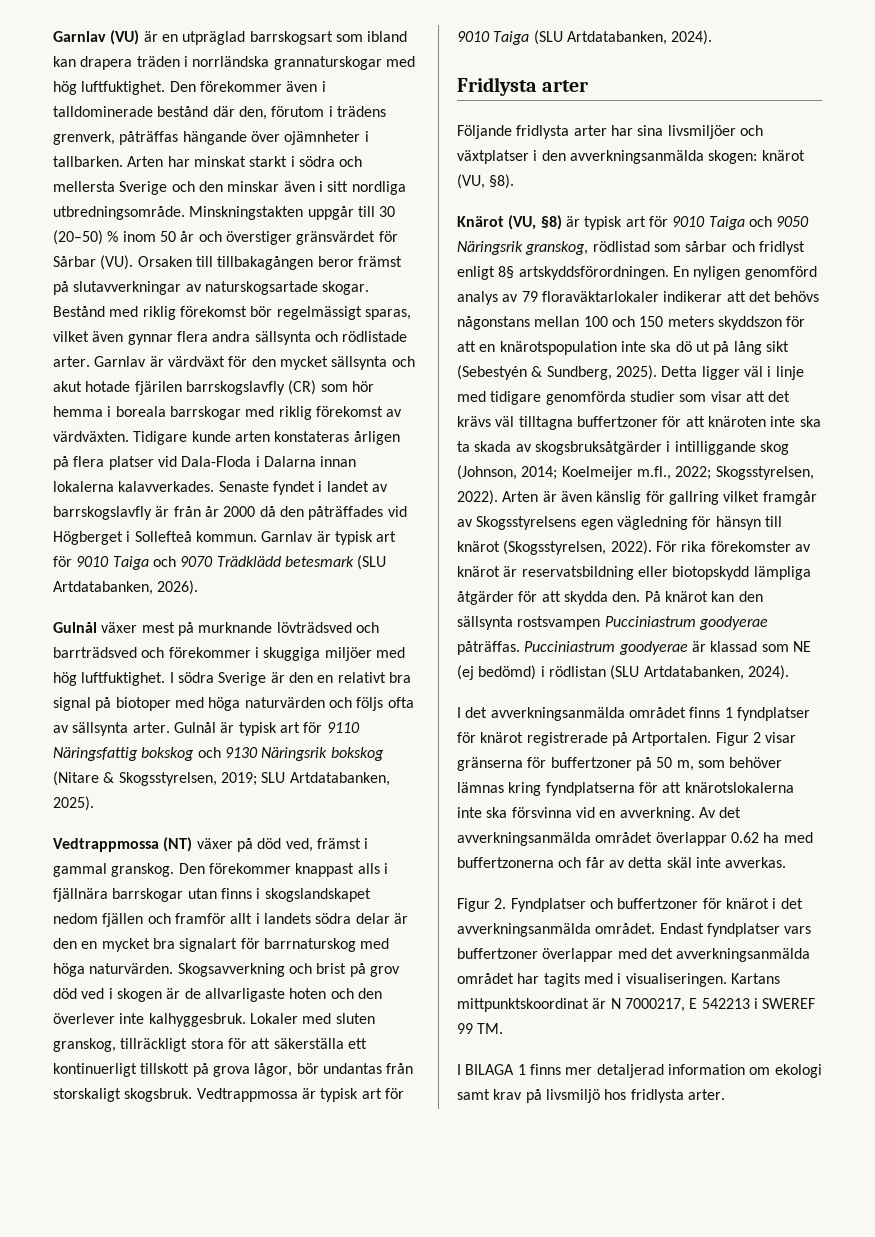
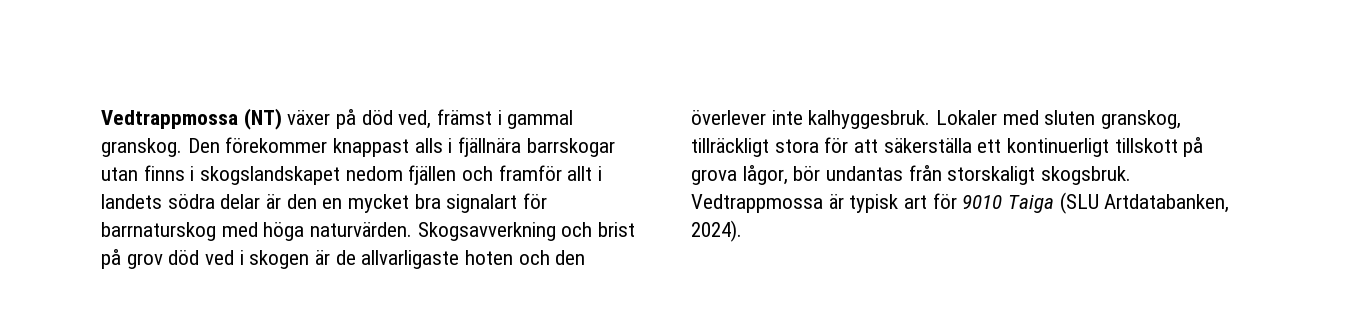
- Garnlav (VU) är en utpräglad barrskogsart som ibland kan drapera träden i norrländska grannaturskogar med hög luftfuktighet. Den förekommer även i talldominerade bestånd där den, förutom i trädens grenverk, påträffas hängande över ojämnheter i tallbarken. Arten har minskat starkt i södra och mellersta Sverige och den minskar även i sitt nordliga utbredningsområde. Minskningstakten uppgår till 30 (20–50) % inom 50 år och överstiger gränsvärdet för Sårbar (VU). Orsaken till tillbakagången beror främst på slutavverkningar av naturskogsartade skogar. Bestånd med riklig förekomst bör regelmässigt sparas, vilket även gynnar flera andra sällsynta och rödlistade arter. Garnlav är värdväxt för den mycket sällsynta och akut hotade fjärilen barrskogslavfly (CR) som hör hemma i boreala barrskogar med riklig förekomst av värdväxten. Tidigare kunde arten konstateras årligen på flera platser vid Dala-Floda i Dalarna innan lokalerna kalavverkades. Senaste fyndet i landet av barrskogslavfly är från år 2000 då den påträffades vid Högberget i Sollefteå kommun. Garnlav är typisk art för 9010 Taiga och 9070 Trädklädd betesmark (SLU Artdatabanken, 2026).
- Gulnål växer mest på murknande lövträdsved och barrträdsved och förekommer i skuggiga miljöer med hög luftfuktighet. I södra Sverige är den en relativt bra signal på biotoper med höga naturvärden och följs ofta av sällsynta arter. Gulnål är typisk art för 9110 Näringsfattig bokskog och 9130 Näringsrik bokskog (Nitare & Skogsstyrelsen, 2019; SLU Artdatabanken, 2025).
- Fridlysta arter
- Följande fridlysta arter har sina livsmiljöer och växtplatser i den avverkningsanmälda skogen: knärot (VU, §8).
- Knärot (VU, §8) är typisk art för 9010 Taiga och 9050 Näringsrik granskog, rödlistad som sårbar och fridlyst enligt 8§ artskyddsförordningen. En nyligen genomförd analys av 79 floraväktarlokaler indikerar att det behövs någonstans mellan 100 och 150 meters skyddszon för att en knärotspopulation inte ska dö ut på lång sikt (Sebestyén & Sundberg, 2025). Detta ligger väl i linje med tidigare genomförda studier som visar att det krävs väl tilltagna buffertzoner för att knäroten inte ska ta skada av skogsbruksåtgärder i intilliggande skog (Johnson, 2014; Koelmeijer m.fl., 2022; Skogsstyrelsen, 2022). Arten är även känslig för gallring vilket framgår av Skogsstyrelsens egen vägledning för hänsyn till knärot (Skogsstyrelsen, 2022). För rika förekomster av knärot är reservatsbildning eller biotopskydd lämpliga åtgärder för att skydda den. På knärot kan den sällsynta rostsvampen Pucciniastrum goodyerae påträffas. Pucciniastrum goodyerae är klassad som NE (ej bedömd) i rödlistan (SLU Artdatabanken, 2024).
- I det avverkningsanmälda området finns 1 fyndplatser för knärot registrerade på Artportalen. Figur 2 visar gränserna för buffertzoner på 50 m, som behöver lämnas kring fyndplatserna för att knärotslokalerna inte ska försvinna vid en avverkning. Av det avverkningsanmälda området överlappar 0.62 ha med buffertzonerna och får av detta skäl inte avverkas.
- Figur 2. Fyndplatser och buffertzoner för knärot i det avverkningsanmälda området. Endast fyndplatser vars buffertzoner överlappar med det avverkningsanmälda området har tagits med i visualiseringen. Kartans mittpunktskoordinat är N 7000217, E 542213 i SWEREF 99 TM.
- I BILAGA 1 finns mer detaljerad information om ekologi samt krav på livsmiljö hos fridlysta arter.

